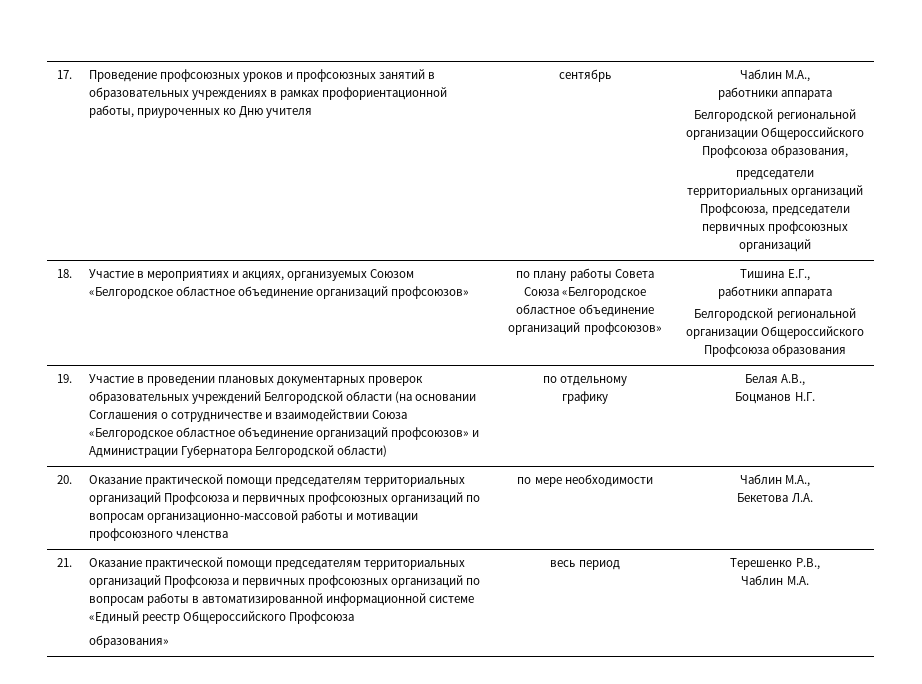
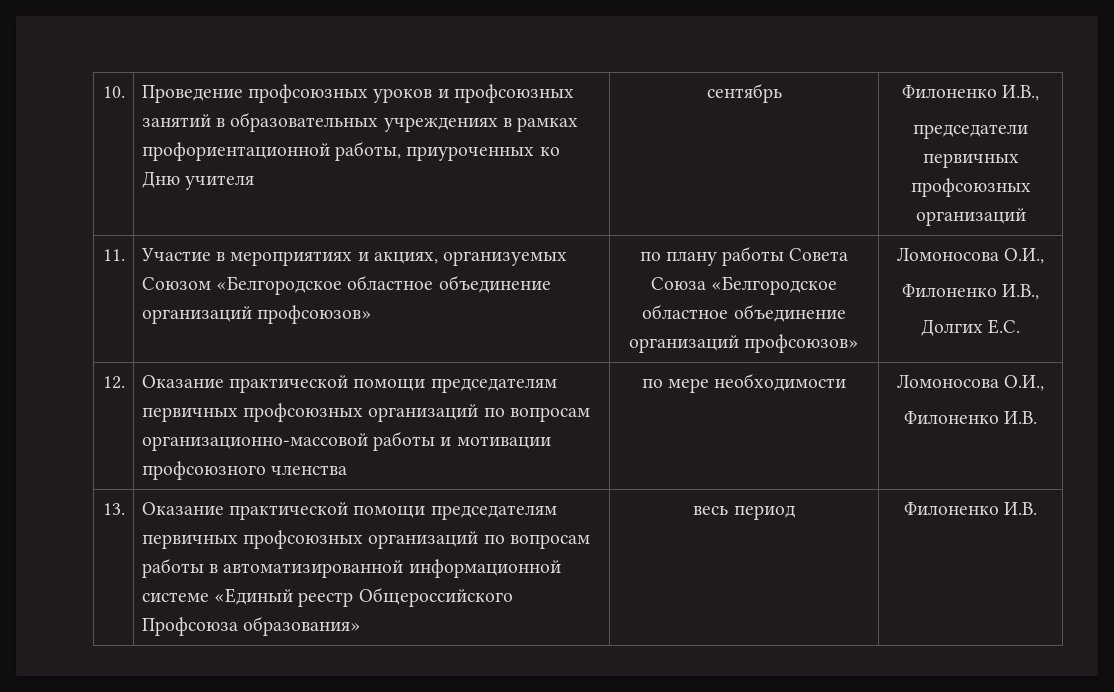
- 17. | Проведение профсоюзных уроков и профсоюзных занятий в образовательных учреждениях в рамках профориентационной работы, приуроченных ко Дню учителя | сентябрь | Чаблин М.А.,
- работники аппарата
- Белгородской региональной организации Общероссийского Профсоюза образования,
- председатели территориальных организаций Профсоюза, председатели первичных профсоюзных организаций
+ 10. | Проведение профсоюзных уроков и профсоюзных занятий в образовательных учреждениях в рамках профориентационной работы, приуроченных ко Дню учителя | сентябрь | Филоненко И.В.,
+ председатели первичных профсоюзных организаций
- 18. | Участие в мероприятиях и акциях, организуемых Союзом «Белгородское областное объединение организаций профсоюзов» | по плану работы Совета Союза «Белгородское областное объединение организаций профсоюзов» | Тишина Е.Г.,
- работники аппарата
- Белгородской региональной организации Общероссийского Профсоюза образования
- 19. | Участие в проведении плановых документарных проверок образовательных учреждений Белгородской области (на основании Соглашения о сотрудничестве и взаимодействии Союза «Белгородское областное объединение организаций профсоюзов» и Администрации Губернатора Белгородской области) | по отдельному
- графику | Белая А.В.,
- Боцманов Н.Г.
- 20. | Оказание практической помощи председателям территориальных организаций Профсоюза и первичных профсоюзных организаций по вопросам организационно-массовой работы и мотивации профсоюзного членства | по мере необходимости | Чаблин М.А.,
- Бекетова Л.А.
- 21. | Оказание практической помощи председателям территориальных организаций Профсоюза и первичных профсоюзных организаций по вопросам работы в автоматизированной информационной системе «Единый реестр Общероссийского Профсоюза
- образования» | весь период | Терешенко Р.В.,
- Чаблин М.А.
+ 11. | Участие в мероприятиях и акциях, организуемых Союзом «Белгородское областное объединение организаций профсоюзов» | по плану работы Совета Союза «Белгородское областное объединение организаций профсоюзов» | Ломоносова О.И.,
+ Филоненко И.В.,
+ Долгих Е.С.
+ 12. | Оказание практической помощи председателям первичных профсоюзных организаций по вопросам организационно-массовой работы и мотивации профсоюзного членства | по мере необходимости | Ломоносова О.И.,
+ Филоненко И.В.
+ 13. | Оказание практической помощи председателям первичных профсоюзных организаций по вопросам работы в автоматизированной информационной системе «Единый реестр Общероссийского Профсоюза образования» | весь период | Филоненко И.В.

